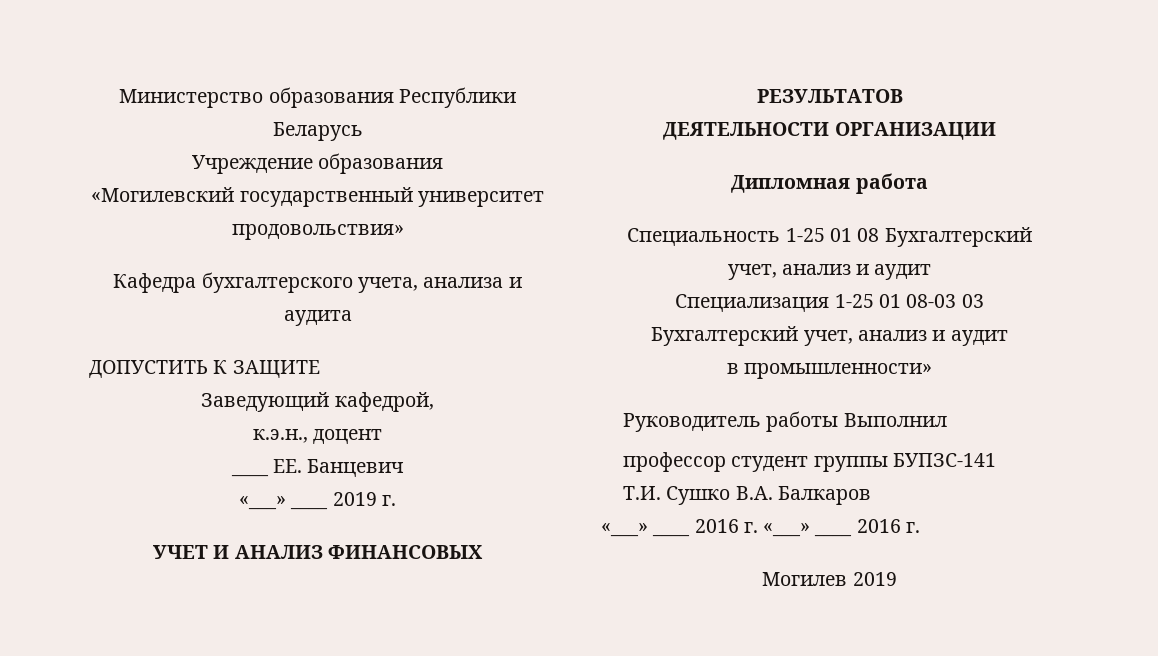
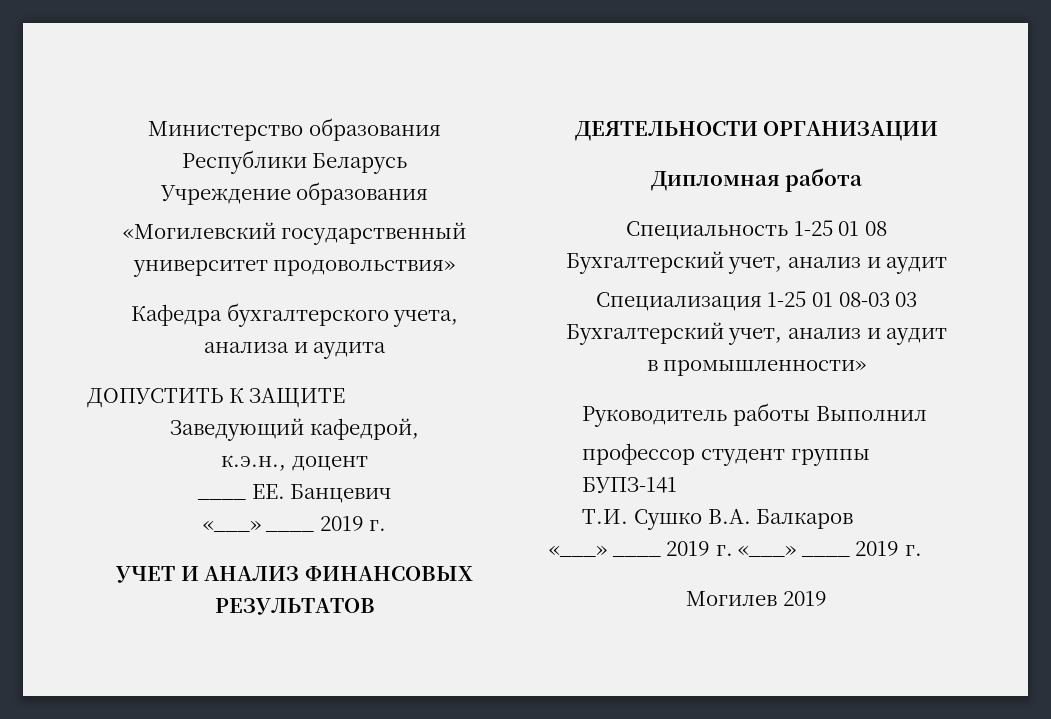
- профессор студент группы БУПЗС-141
+ профессор студент группы БУПЗ-141
- «___» ____ 2016 г. «___» ____ 2016 г.
+ «___» ____ 2019 г. «___» ____ 2019 г.

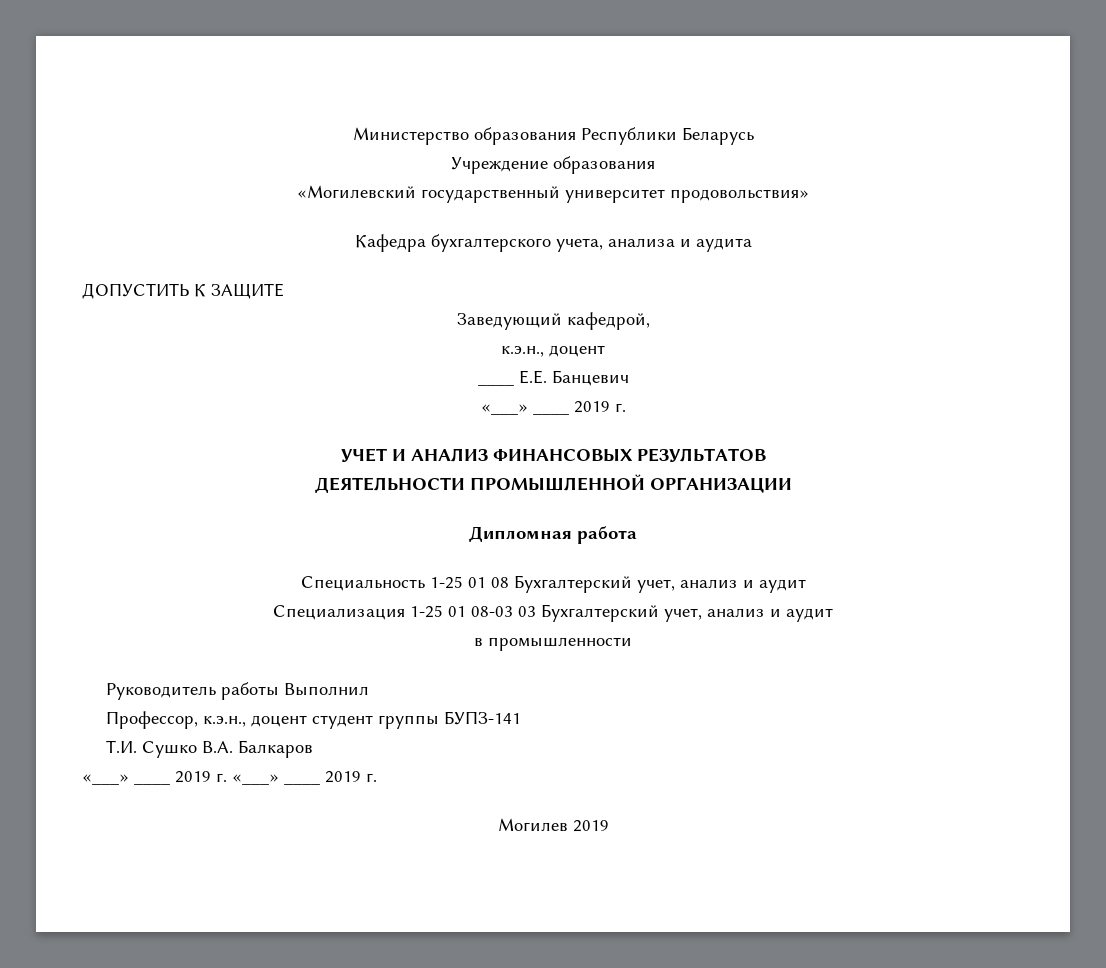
- ____ ЕЕ. Банцевич
+ ____ Е.Е. Банцевич
- ДЕЯТЕЛЬНОСТИ ОРГАНИЗАЦИИ
+ ДЕЯТЕЛЬНОСТИ ПРОМЫШЛЕННОЙ ОРГАНИЗАЦИИ
- в промышленности»
+ в промышленности
- профессор студент группы БУПЗ-141
+ Профессор, к.э.н., доцент студент группы БУПЗ-141

